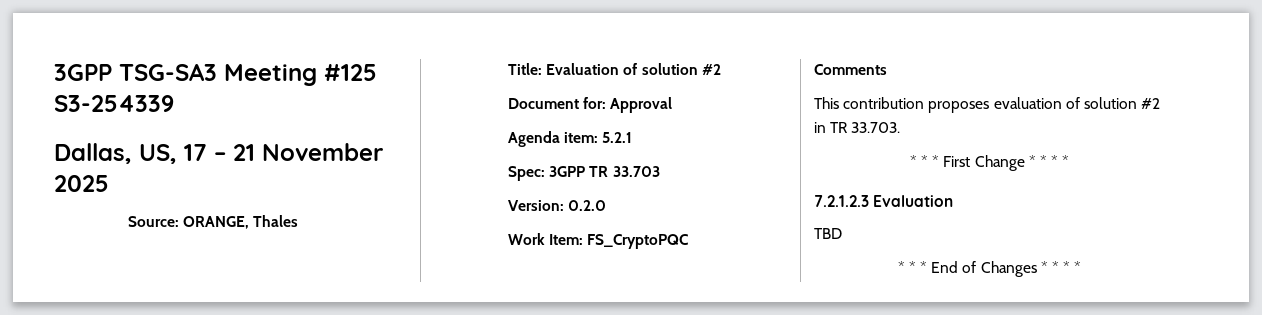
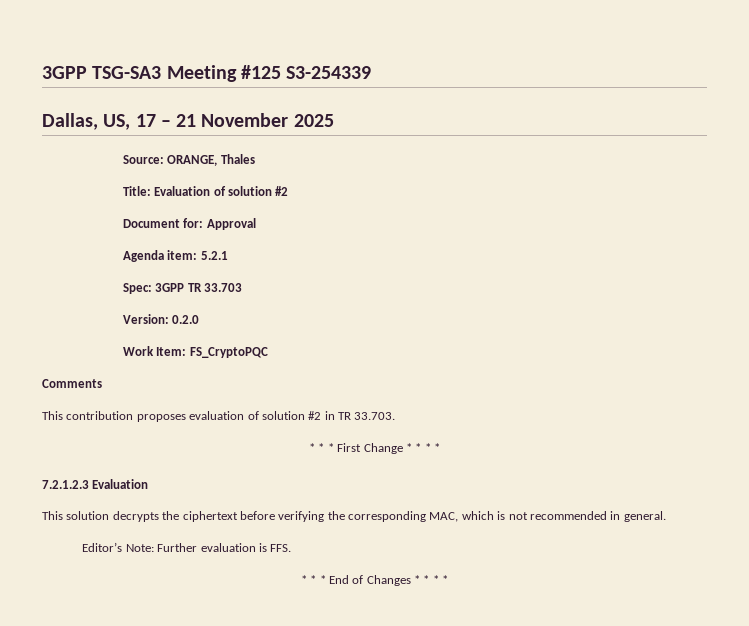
- TBD
+ This solution decrypts the ciphertext before verifying the corresponding MAC, which is not recommended in general.
+ Editor’s Note: Further evaluation is FFS.

